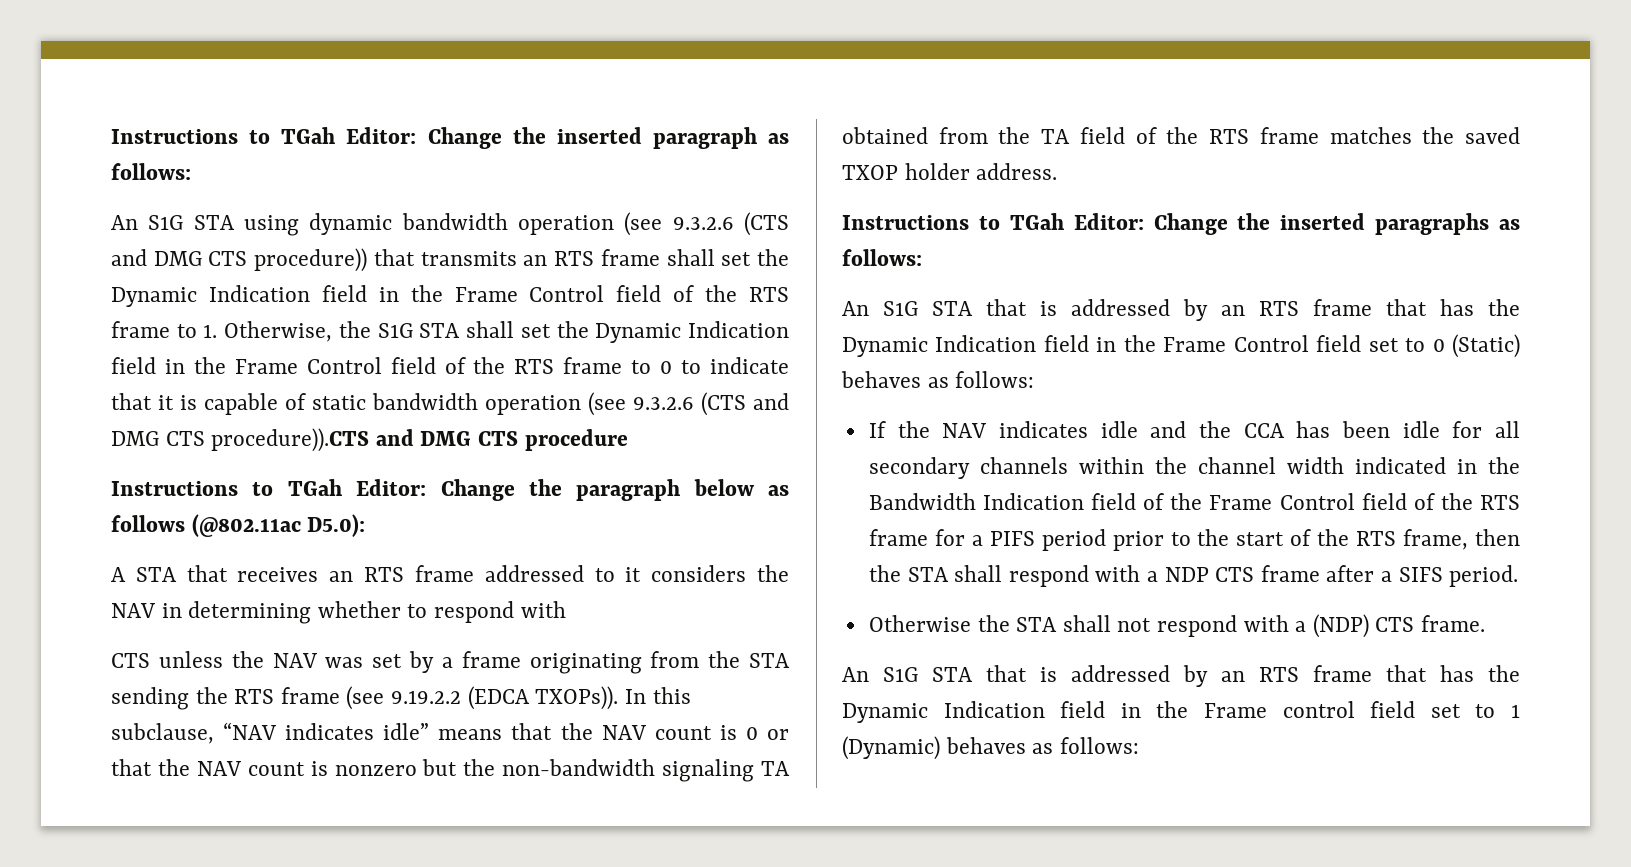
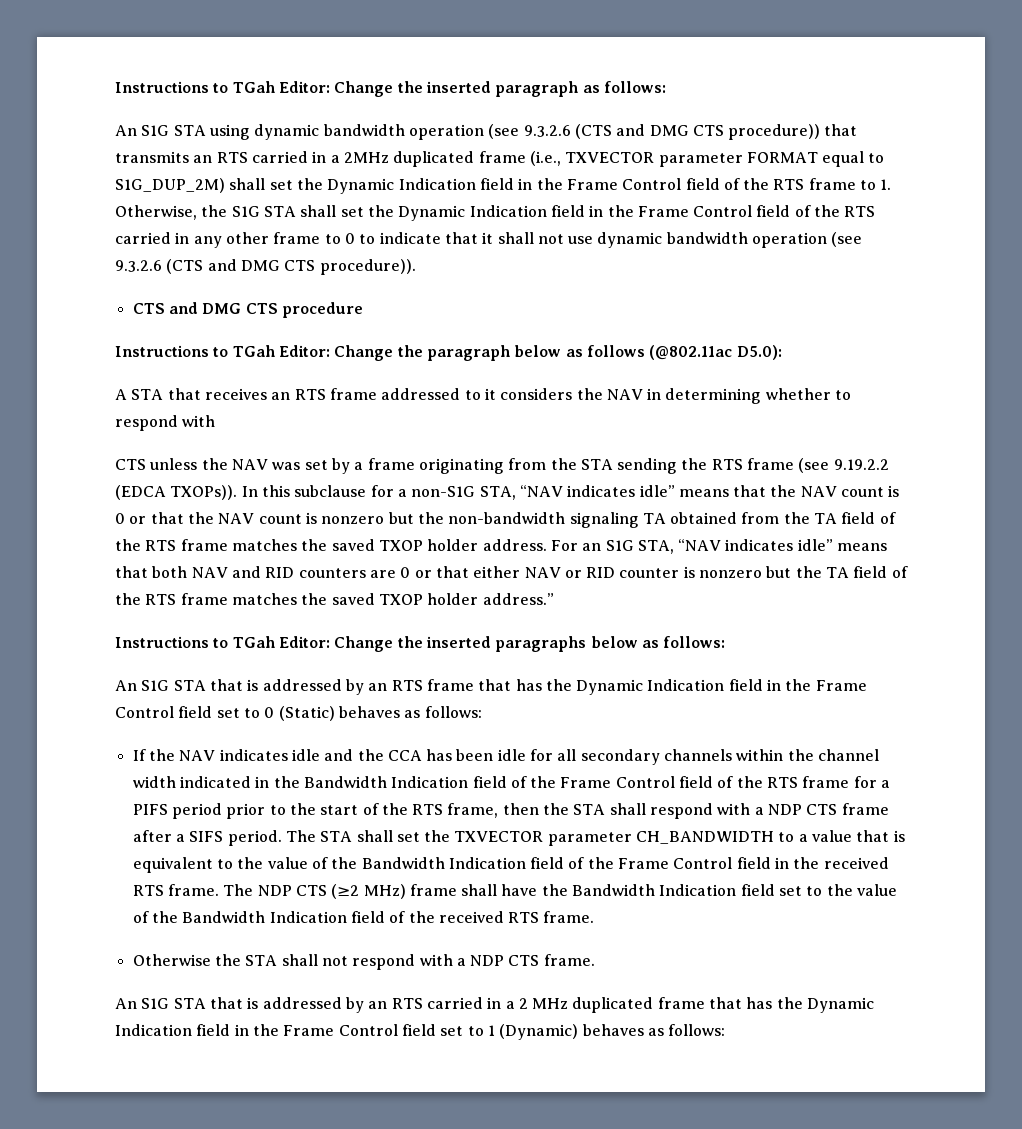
- An S1G STA using dynamic bandwidth operation (see 9.3.2.6 (CTS and DMG CTS procedure)) that transmits an RTS frame shall set the Dynamic Indication field in the Frame Control field of the RTS frame to 1. Otherwise, the S1G STA shall set the Dynamic Indication field in the Frame Control field of the RTS frame to 0 to indicate that it is capable of static bandwidth operation (see 9.3.2.6 (CTS and DMG CTS procedure)).CTS and DMG CTS procedure
+ An S1G STA using dynamic bandwidth operation (see 9.3.2.6 (CTS and DMG CTS procedure)) that transmits an RTS carried in a 2MHz duplicated frame (i.e., TXVECTOR parameter FORMAT equal to S1G_DUP_2M) shall set the Dynamic Indication field in the Frame Control field of the RTS frame to 1. Otherwise, the S1G STA shall set the Dynamic Indication field in the Frame Control field of the RTS carried in any other frame to 0 to indicate that it shall not use dynamic bandwidth operation (see 9.3.2.6 (CTS and DMG CTS procedure)).
+ CTS and DMG CTS procedure
- In this subclause, “NAV indicates idle” means that the NAV count is 0 or that the NAV count is nonzero but the non-bandwidth signaling TA obtained from the TA field of the RTS frame matches the saved TXOP holder address.
+ In this subclause for a non-S1G STA, “NAV indicates idle” means that the NAV count is 0 or that the NAV count is nonzero but the non-bandwidth signaling TA obtained from the TA field of the RTS frame matches the saved TXOP holder address. For an S1G STA, “NAV indicates idle” means that both NAV and RID counters are 0 or that either NAV or RID counter is nonzero but the TA field of the RTS frame matches the saved TXOP holder address.”
- Instructions to TGah Editor: Change the inserted paragraphs as follows:
+ Instructions to TGah Editor: Change the inserted paragraphs below as follows:
+ The STA shall set the TXVECTOR parameter CH_BANDWIDTH to a value that is equivalent to the value of the Bandwidth Indication field of the Frame Control field in the received RTS frame. The NDP CTS (≥2 MHz) frame shall have the Bandwidth Indication field set to the value of the Bandwidth Indication field of the received RTS frame.
- Otherwise the STA shall not respond with a (NDP) CTS frame.
+ Otherwise the STA shall not respond with a NDP CTS frame.
- An S1G STA that is addressed by an RTS frame that has the Dynamic Indication field in the Frame control field set to 1 (Dynamic) behaves as follows:
+ An S1G STA that is addressed by an RTS carried in a 2 MHz duplicated frame that has the Dynamic Indication field in the Frame Control field set to 1 (Dynamic) behaves as follows:

